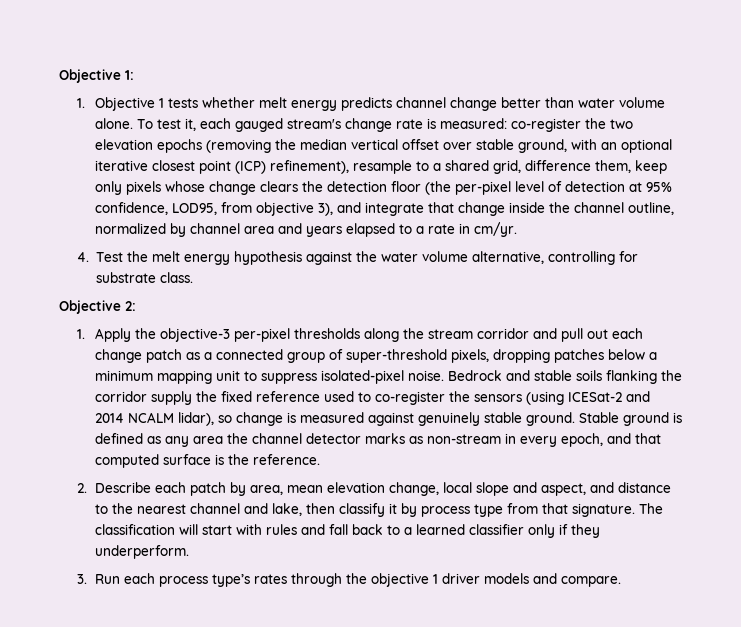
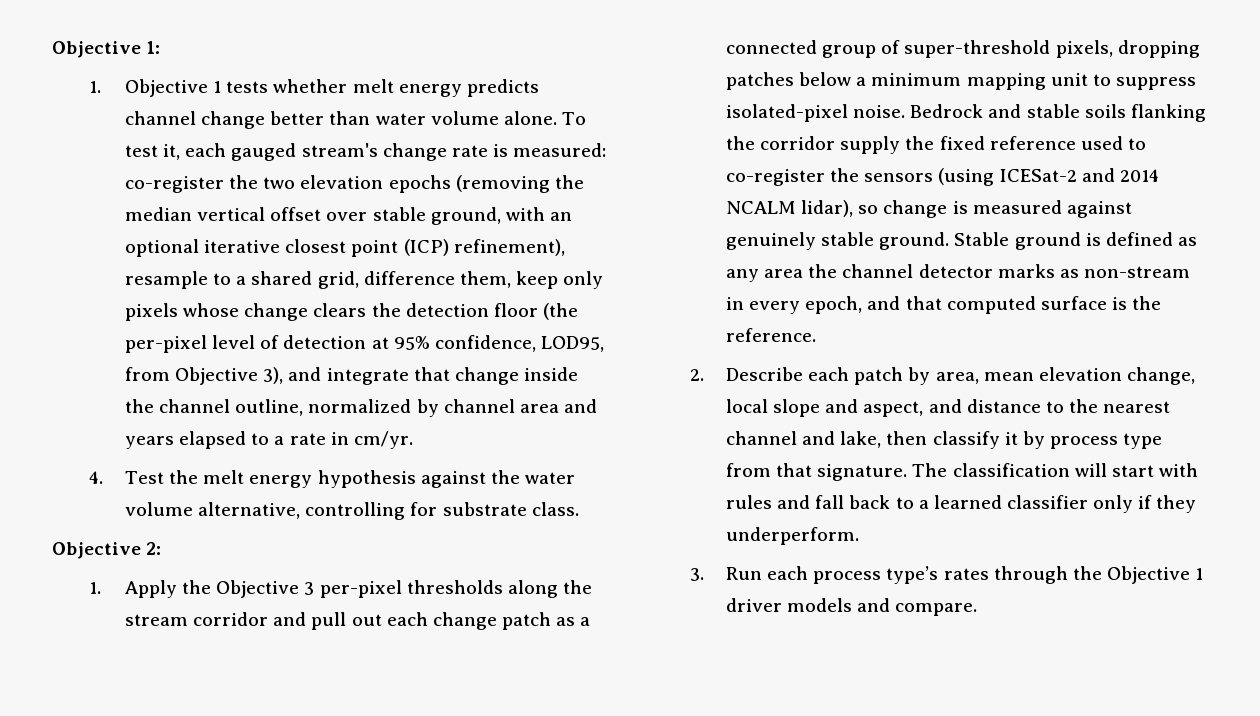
- co-register the two elevation epochs (removing the median vertical offset over stable ground, with an optional iterative closest point (ICP) refinement), resample to a shared grid, difference them, keep only pixels whose change clears the detection floor (the per-pixel level of detection at 95% confidence, LOD95, from objective 3), and integrate that change inside the channel outline, normalized by channel area and years elapsed to a rate in cm/yr.
+ co-register the two elevation epochs (removing the median vertical offset over stable ground, with an optional iterative closest point (ICP) refinement), resample to a shared grid, difference them, keep only pixels whose change clears the detection floor (the per-pixel level of detection at 95% confidence, LOD95, from Objective 3), and integrate that change inside the channel outline, normalized by channel area and years elapsed to a rate in cm/yr.
- 1. Apply the objective-3 per-pixel thresholds along the stream corridor and pull out each change patch as a connected group of super-threshold pixels, dropping patches below a minimum mapping unit to suppress isolated-pixel noise.
+ 1. Apply the Objective 3 per-pixel thresholds along the stream corridor and pull out each change patch as a connected group of super-threshold pixels, dropping patches below a minimum mapping unit to suppress isolated-pixel noise.
- 3. Run each process type’s rates through the objective 1 driver models and compare.
+ 3. Run each process type’s rates through the Objective 1 driver models and compare.

